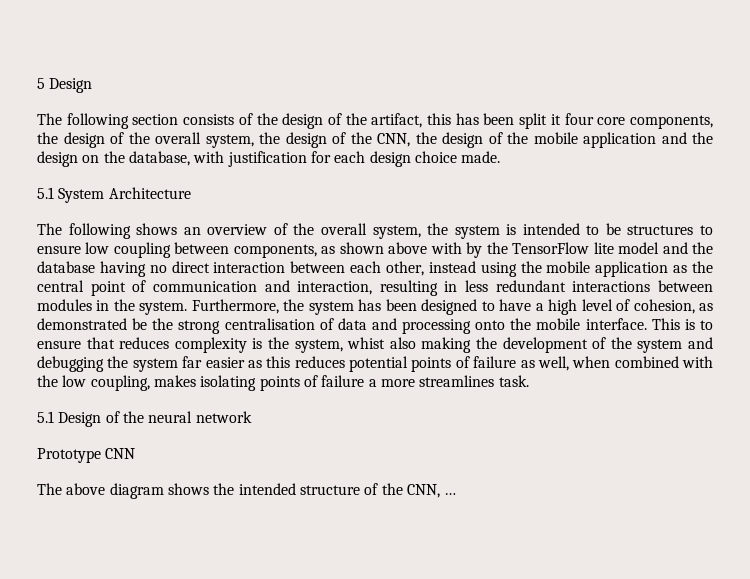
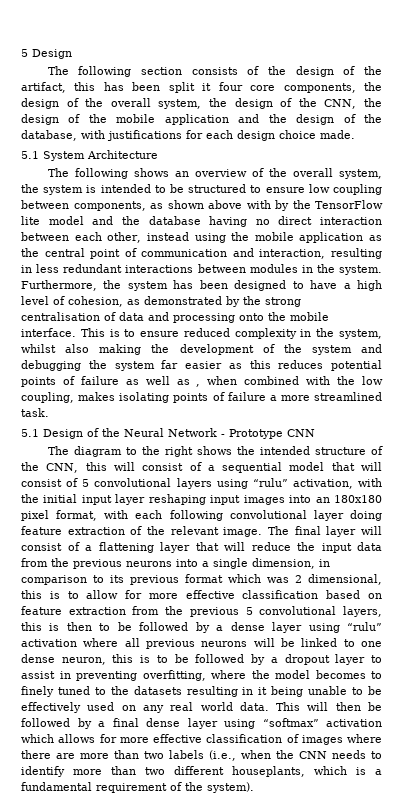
- The following section consists of the design of the artifact, this has been split it four core components, the design of the overall system, the design of the CNN, the design of the mobile application and the design on the database, with justification for each design choice made.
+ The following section consists of the design of the artifact, this has been split it four core components, the design of the overall system, the design of the CNN, the design of the mobile application and the design of the database, with justifications for each design choice made.
- The following shows an overview of the overall system, the system is intended to be structures to ensure low coupling between components, as shown above with by the TensorFlow lite model and the database having no direct interaction between each other, instead using the mobile application as the central point of communication and interaction, resulting in less redundant interactions between modules in the system.
+ The following shows an overview of the overall system, the system is intended to be structured to ensure low coupling between components, as shown above with by the TensorFlow lite model and the database having no direct interaction between each other, instead using the mobile application as the central point of communication and interaction, resulting in less redundant interactions between modules in the system.
- Furthermore, the system has been designed to have a high level of cohesion, as demonstrated be the strong centralisation of data and processing onto the mobile interface.
+ Furthermore, the system has been designed to have a high level of cohesion, as demonstrated by the strong centralisation of data and processing onto the mobile interface.
- This is to ensure that reduces complexity is the system, whist also making the development of the system and debugging the system far easier as this reduces potential points of failure as well, when combined with the low coupling, makes isolating points of failure a more streamlines task.
+ This is to ensure reduced complexity in the system, whilst also making the development of the system and debugging the system far easier as this reduces potential points of failure as well as , when combined with the low coupling, makes isolating points of failure a more streamlined task.
- 5.1 Design of the neural network
- Prototype CNN
+ 5.1 Design of the Neural Network - Prototype CNN
- The above diagram shows the intended structure of the CNN, …
+ The diagram to the right shows the intended structure of the CNN, this will consist of a sequential model that will consist of 5 convolutional layers using “rulu” activation, with the initial input layer reshaping input images into an 180x180 pixel format, with each following convolutional layer doing feature extraction of the relevant image. The final layer will consist of a flattening layer that will reduce the input data from the previous neurons into a single dimension, in comparison to its previous format which was 2 dimensional, this is to allow for more effective classification based on feature extraction from the previous 5 convolutional layers, this is then to be followed by a dense layer using “rulu” activation where all previous neurons will be linked to one dense neuron, this is to be followed by a dropout layer to assist in preventing overfitting, where the model becomes to finely tuned to the datasets resulting in it being unable to be effectively used on any real world data. This will then be followed by a final dense layer using “softmax” activation which allows for more effective classification of images where there are more than two labels (i.e., when the CNN needs to identify more than two different houseplants, which is a fundamental requirement of the system).

